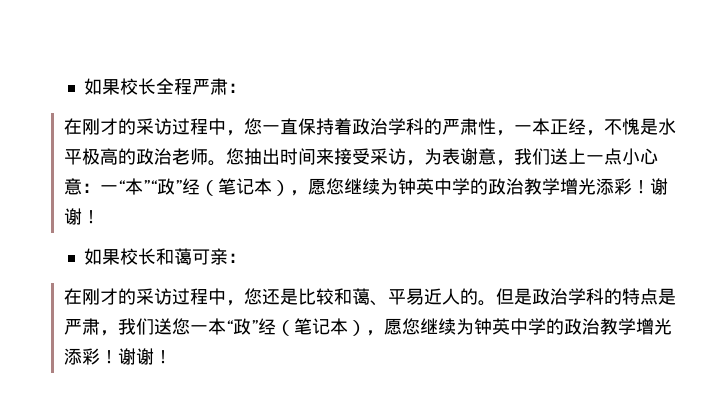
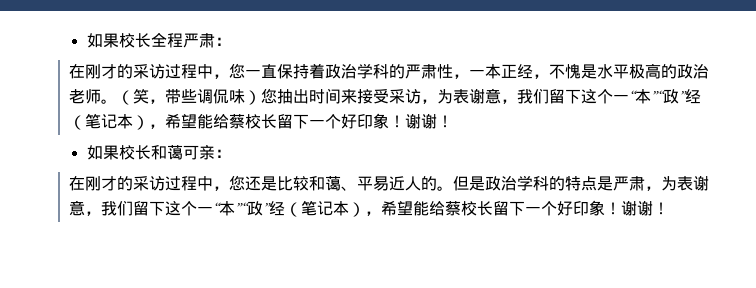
- 您抽出时间来接受采访，为表谢意，我们送上一点小心意：一“本”“政”经（笔记本），愿您继续为钟英中学的政治教学增光添彩！
+ （笑，带些调侃味）您抽出时间来接受采访，为表谢意，我们留下这个一“本”“政”经（笔记本），希望能给蔡校长留下一个好印象！
- 但是政治学科的特点是严肃，我们送您一本“政”经（笔记本），愿您继续为钟英中学的政治教学增光添彩！
+ 但是政治学科的特点是严肃，为表谢意，我们留下这个一“本”“政”经（笔记本），希望能给蔡校长留下一个好印象！

